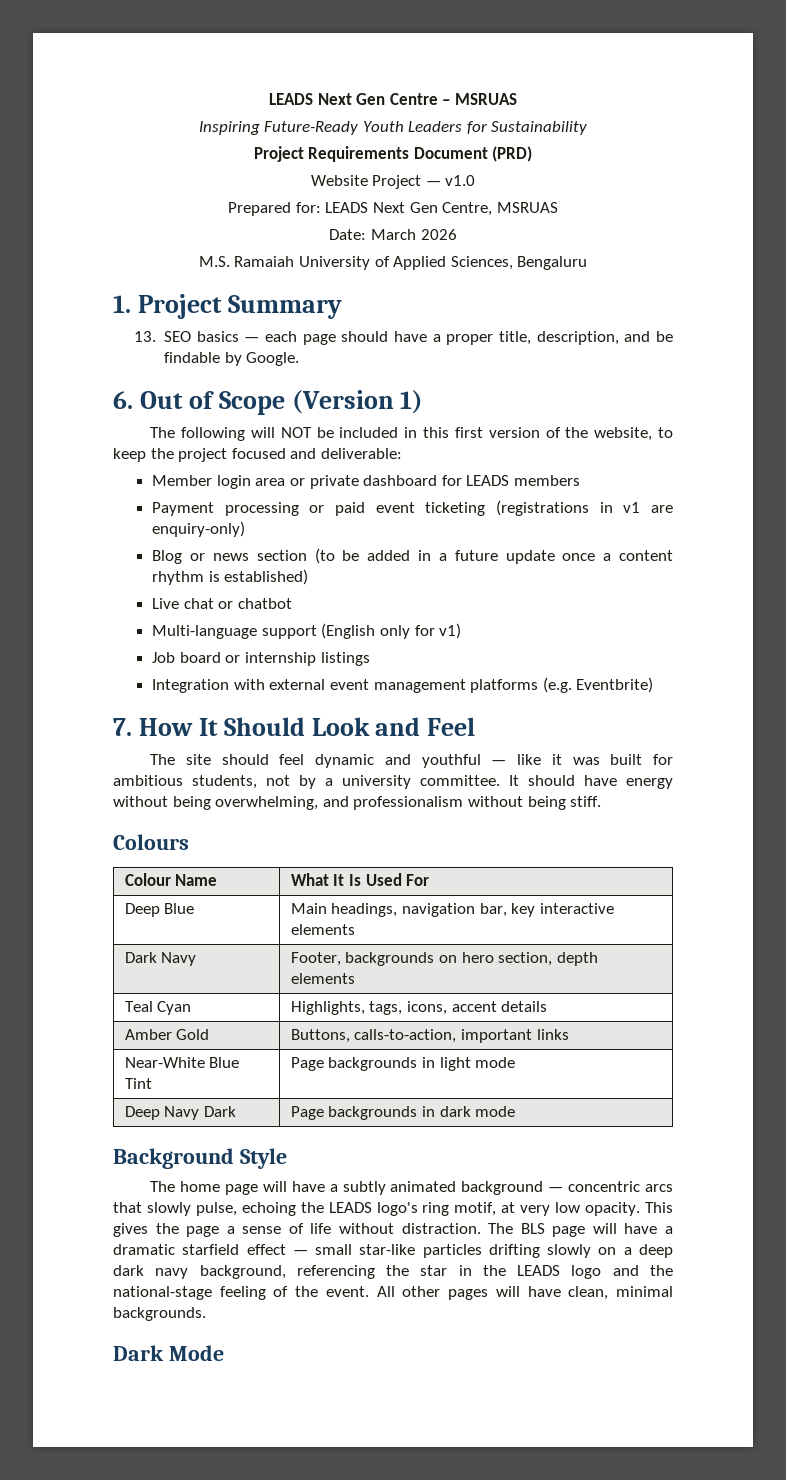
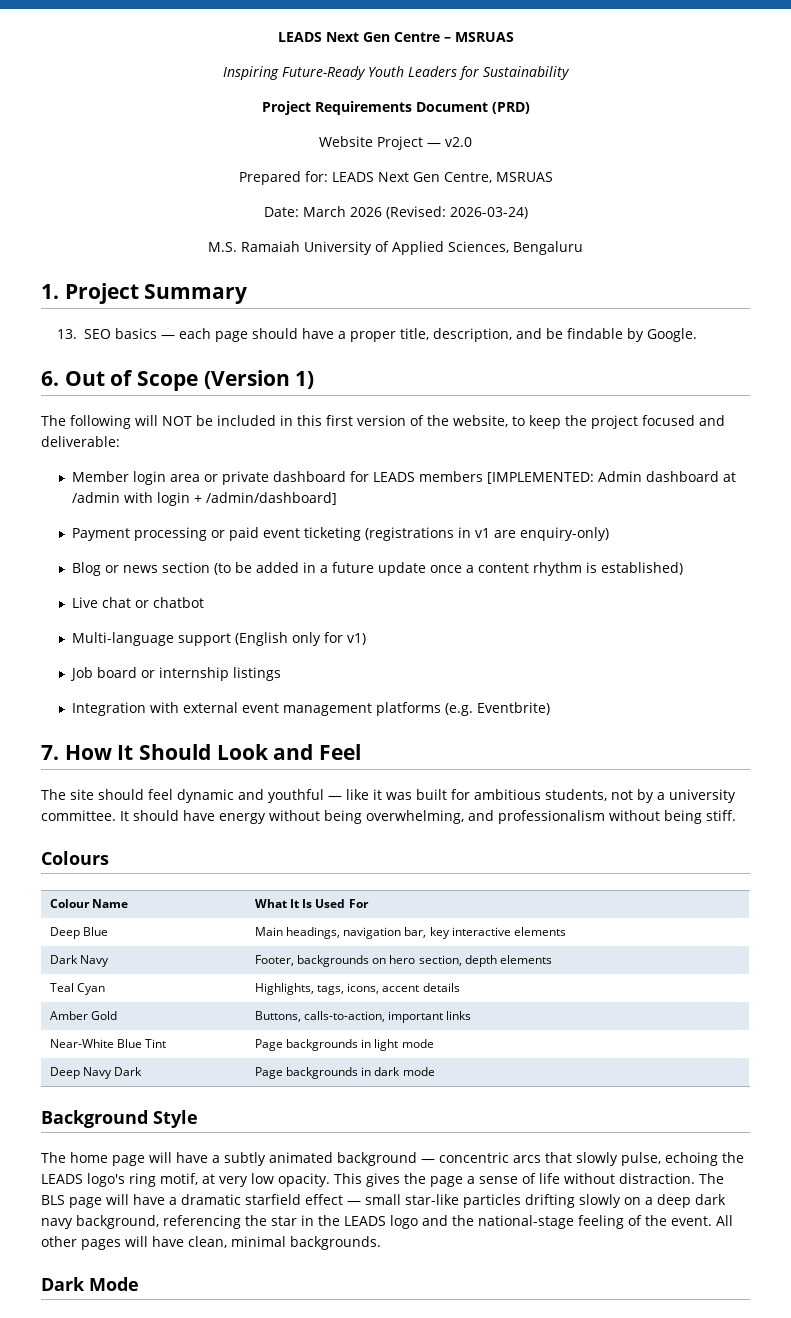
- Website Project — v1.0
+ Website Project — v2.0
- Date: March 2026
+ Date: March 2026 (Revised: 2026-03-24)
- Member login area or private dashboard for LEADS members
+ Member login area or private dashboard for LEADS members [IMPLEMENTED: Admin dashboard at /admin with login + /admin/dashboard]

